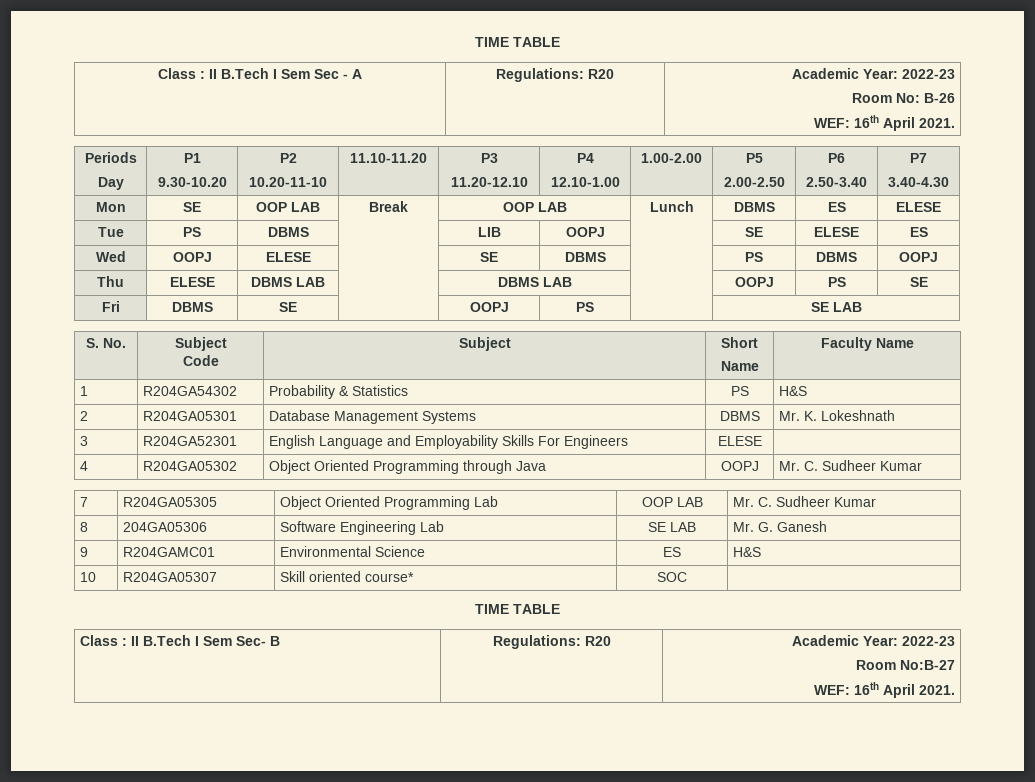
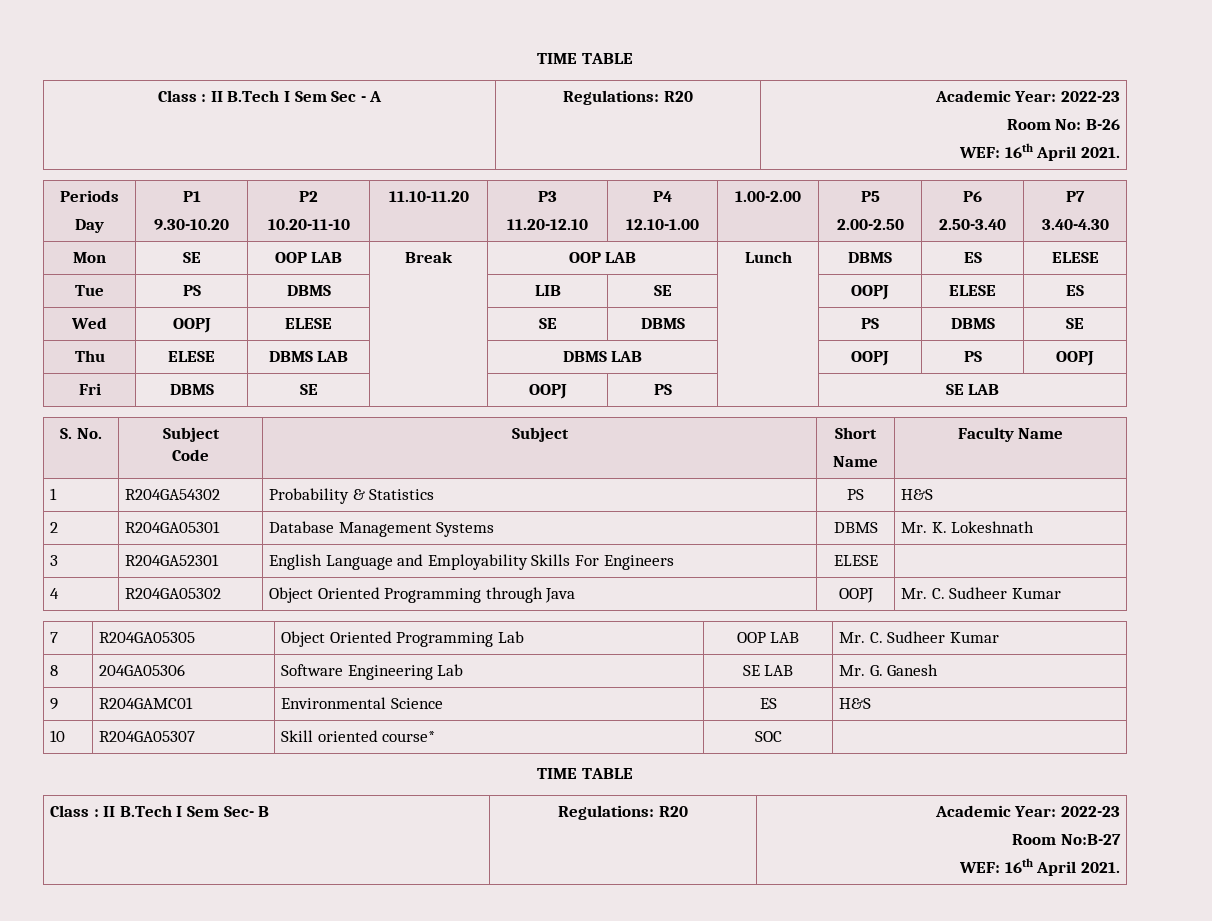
- Tue | PS | DBMS | | LIB | OOPJ | | SE | ELESE | ES
+ Tue | PS | DBMS | | LIB | SE | | OOPJ | ELESE | ES
- Wed | OOPJ | ELESE | | SE | DBMS | | PS | DBMS | OOPJ
+ Wed | OOPJ | ELESE | | SE | DBMS | | PS | DBMS | SE
- Thu | ELESE | DBMS LAB | | DBMS LAB | | OOPJ | PS | SE
+ Thu | ELESE | DBMS LAB | | DBMS LAB | | OOPJ | PS | OOPJ

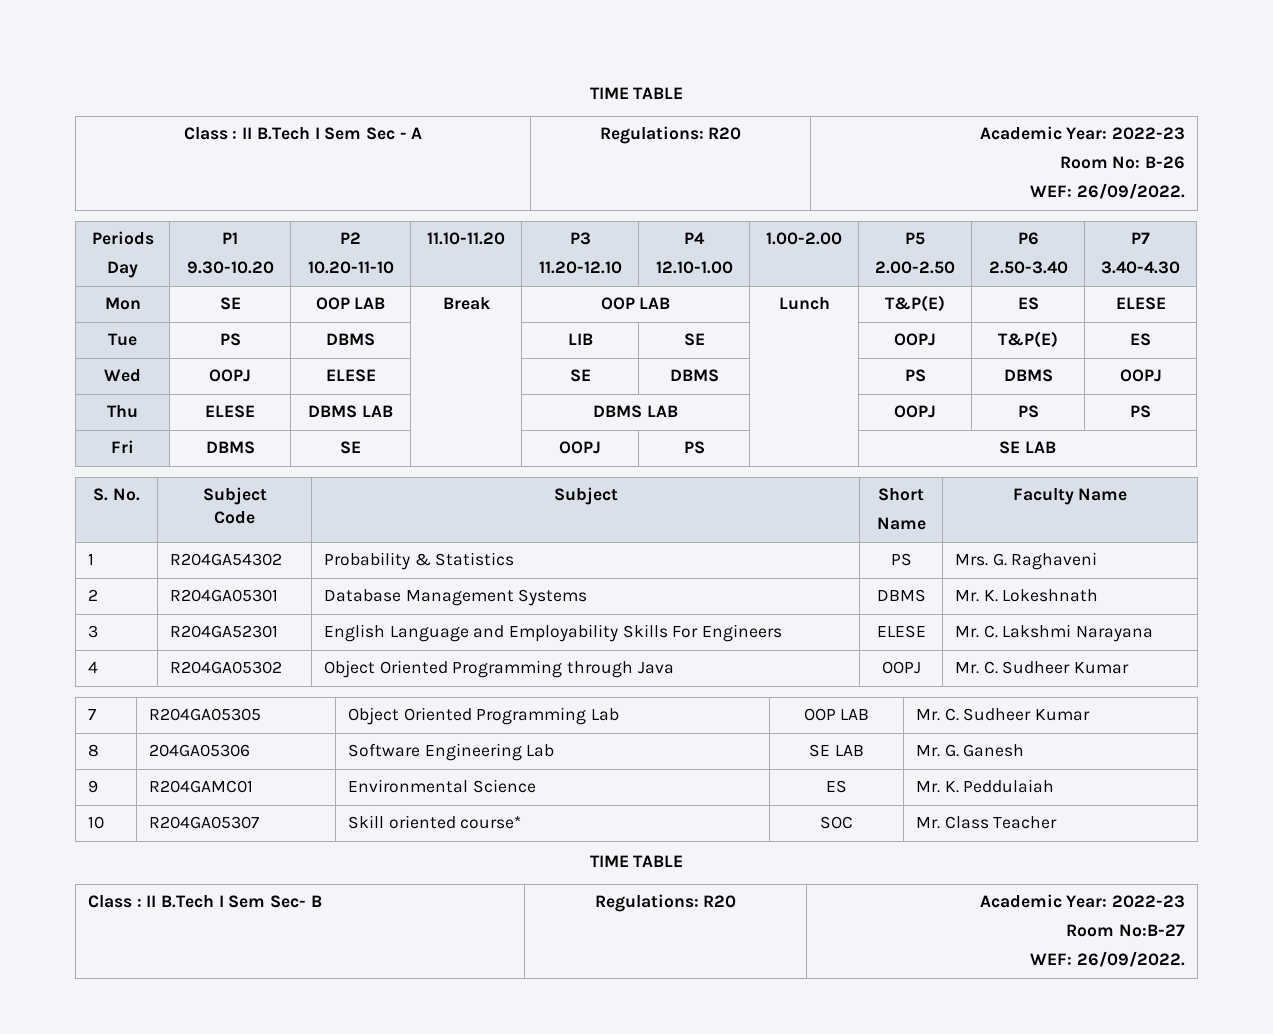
  Class : II B.Tech I Sem Sec - A | Regulations: R20 | Academic Year: 2022-23
  Room No: B-26
- WEF: 16th April 2021.
+ WEF: 26/09/2022.
- Mon | SE | OOP LAB | Break | OOP LAB | Lunch | DBMS | ES | ELESE
+ Mon | SE | OOP LAB | Break | OOP LAB | Lunch | T&P(E) | ES | ELESE
- Tue | PS | DBMS | | LIB | SE | | OOPJ | ELESE | ES
+ Tue | PS | DBMS | | LIB | SE | | OOPJ | T&P(E) | ES
- Wed | OOPJ | ELESE | | SE | DBMS | | PS | DBMS | SE
+ Wed | OOPJ | ELESE | | SE | DBMS | | PS | DBMS | OOPJ
- Thu | ELESE | DBMS LAB | | DBMS LAB | | OOPJ | PS | OOPJ
+ Thu | ELESE | DBMS LAB | | DBMS LAB | | OOPJ | PS | PS
- 1 | R204GA54302 | Probability & Statistics | PS | H&S
+ 1 | R204GA54302 | Probability & Statistics | PS | Mrs. G. Raghaveni
- 3 | R204GA52301 | English Language and Employability Skills For Engineers | ELESE |
+ 3 | R204GA52301 | English Language and Employability Skills For Engineers | ELESE | Mr. C. Lakshmi Narayana
- 9 | R204GAMC01 | Environmental Science | ES | H&S
+ 9 | R204GAMC01 | Environmental Science | ES | Mr. K. Peddulaiah
- 10 | R204GA05307 | Skill oriented course* | SOC |
+ 10 | R204GA05307 | Skill oriented course* | SOC | Mr. Class Teacher
  Class : II B.Tech I Sem Sec- B | Regulations: R20 | Academic Year: 2022-23
  Room No:B-27
- WEF: 16th April 2021.
+ WEF: 26/09/2022.

